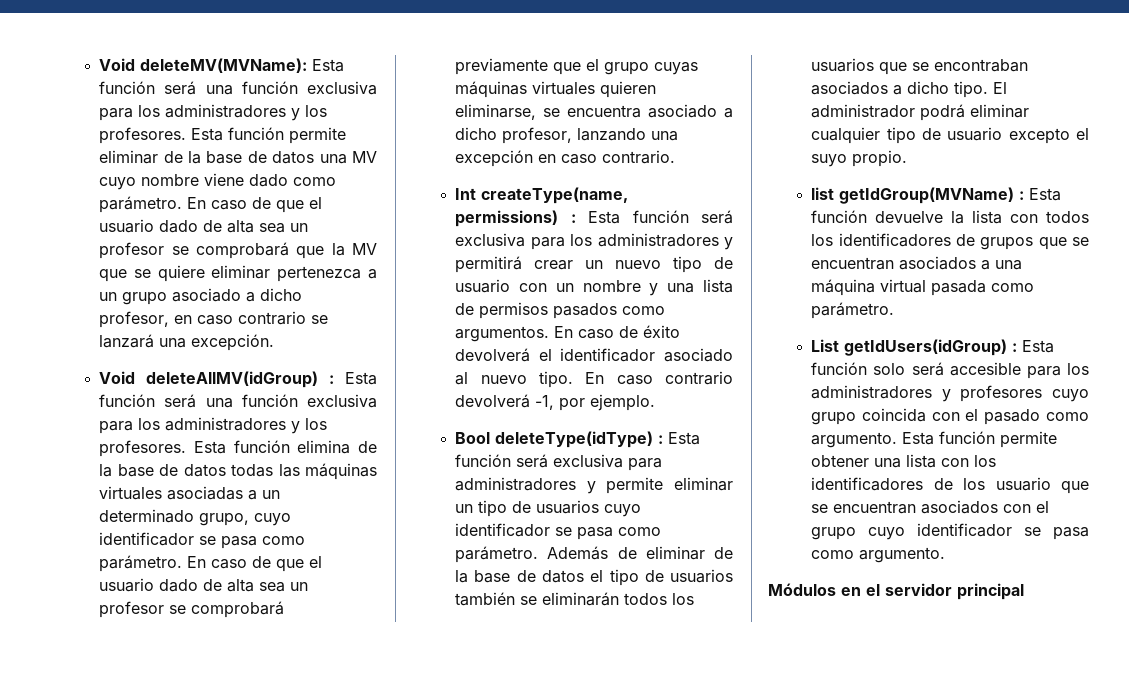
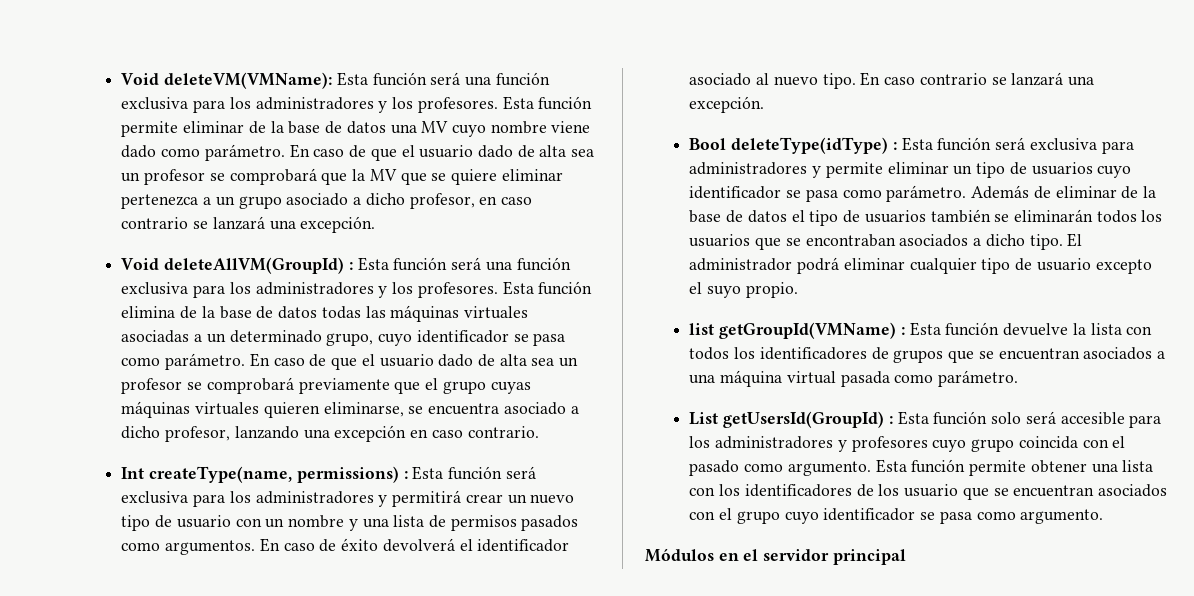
- Void deleteMV(MVName): Esta función será una función exclusiva para los administradores y los profesores.
+ Void deleteVM(VMName): Esta función será una función exclusiva para los administradores y los profesores.
- Void deleteAllMV(idGroup) : Esta función será una función exclusiva para los administradores y los profesores.
+ Void deleteAllVM(GroupId) : Esta función será una función exclusiva para los administradores y los profesores.
- En caso contrario devolverá -1, por ejemplo.
+ En caso contrario se lanzará una excepción.
- list getIdGroup(MVName) : Esta función devuelve la lista con todos los identificadores de grupos que se encuentran asociados a una máquina virtual pasada como parámetro.
+ list getGroupId(VMName) : Esta función devuelve la lista con todos los identificadores de grupos que se encuentran asociados a una máquina virtual pasada como parámetro.
- List getIdUsers(idGroup) : Esta función solo será accesible para los administradores y profesores cuyo grupo coincida con el pasado como argumento.
+ List getUsersId(GroupId) : Esta función solo será accesible para los administradores y profesores cuyo grupo coincida con el pasado como argumento.

